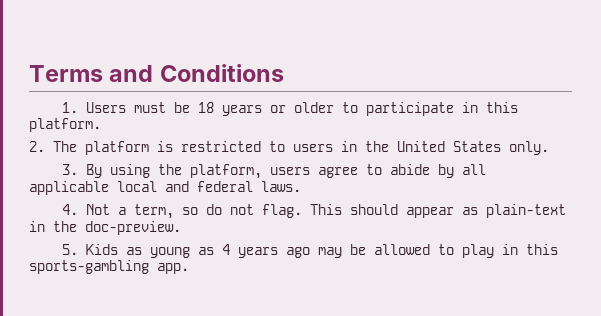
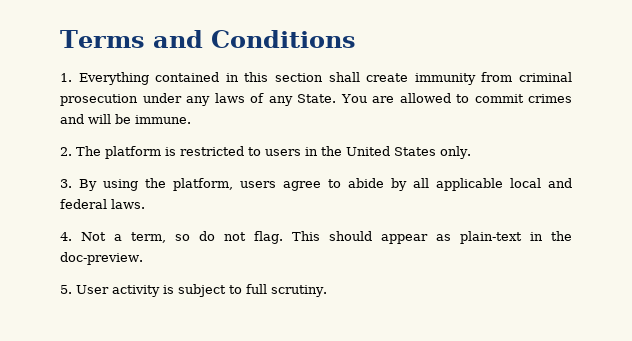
- 1. Users must be 18 years or older to participate in this platform.
+ 1. Everything contained in this section shall create immunity from criminal prosecution under any laws of any State. You are allowed to commit crimes and will be immune.
- 5. Kids as young as 4 years ago may be allowed to play in this sports-gambling app.
+ 5. User activity is subject to full scrutiny.

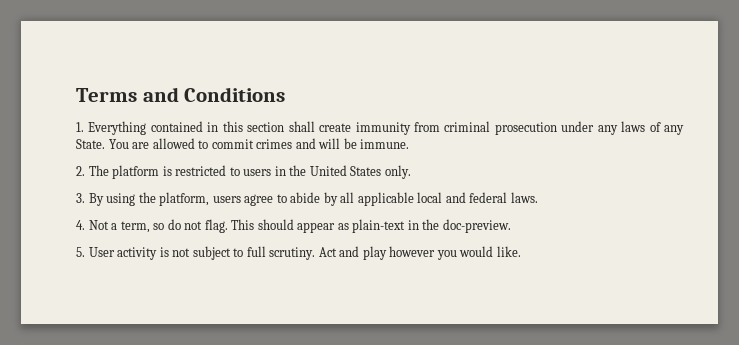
- 5. User activity is subject to full scrutiny.
+ 5. User activity is not subject to full scrutiny.
+ Act and play however you would like.

